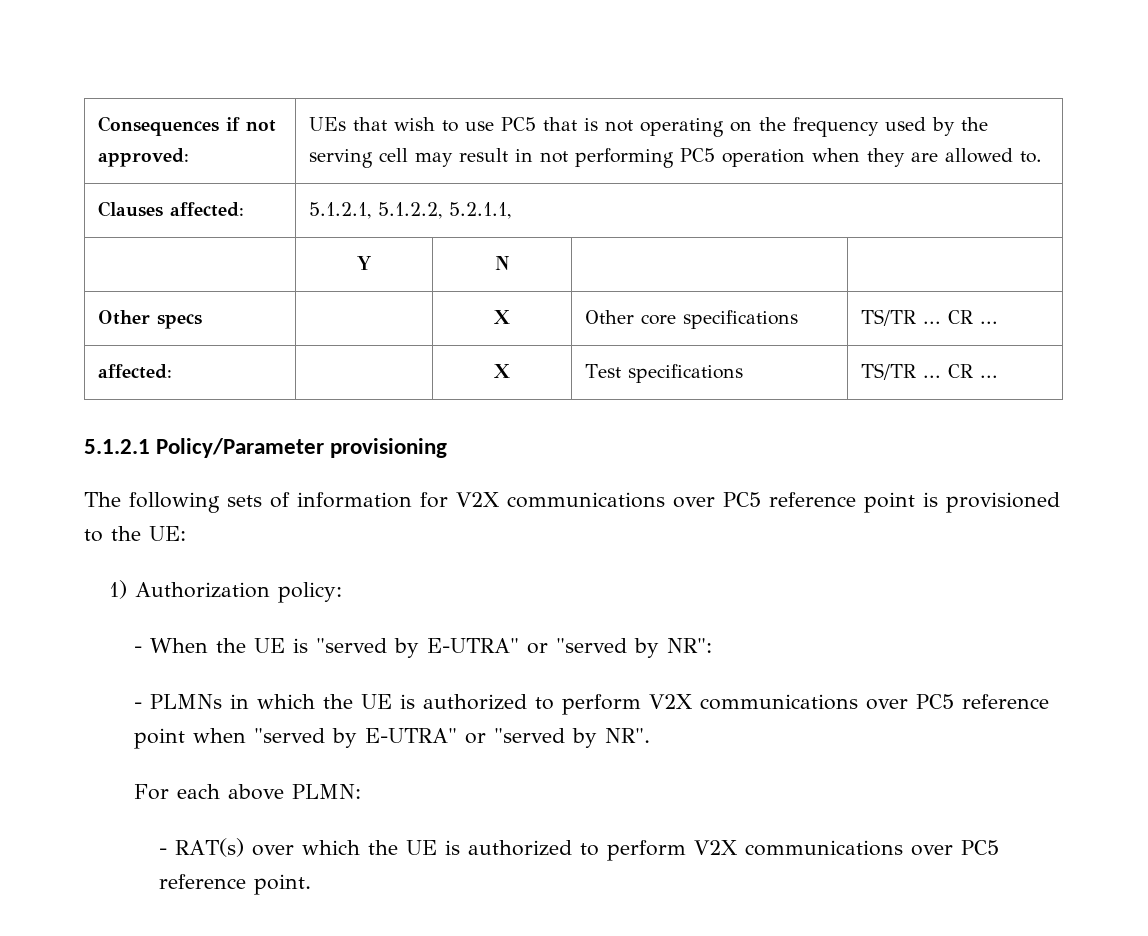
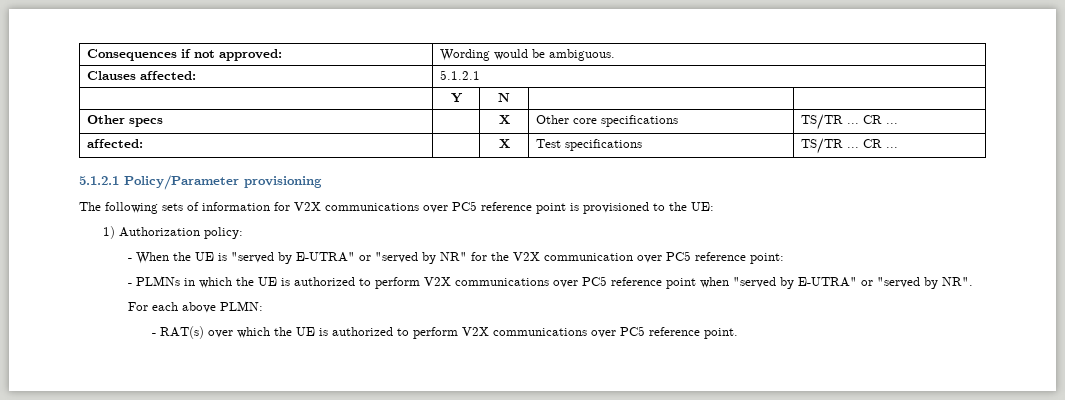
- Consequences if not approved: | UEs that wish to use PC5 that is not operating on the frequency used by the serving cell may result in not performing PC5 operation when they are allowed to.
+ Consequences if not approved: | Wording would be ambiguous.
- Clauses affected: | 5.1.2.1, 5.1.2.2, 5.2.1.1,
+ Clauses affected: | 5.1.2.1
- - When the UE is "served by E-UTRA" or "served by NR":
+ - When the UE is "served by E-UTRA" or "served by NR" for the V2X communication over PC5 reference point:

